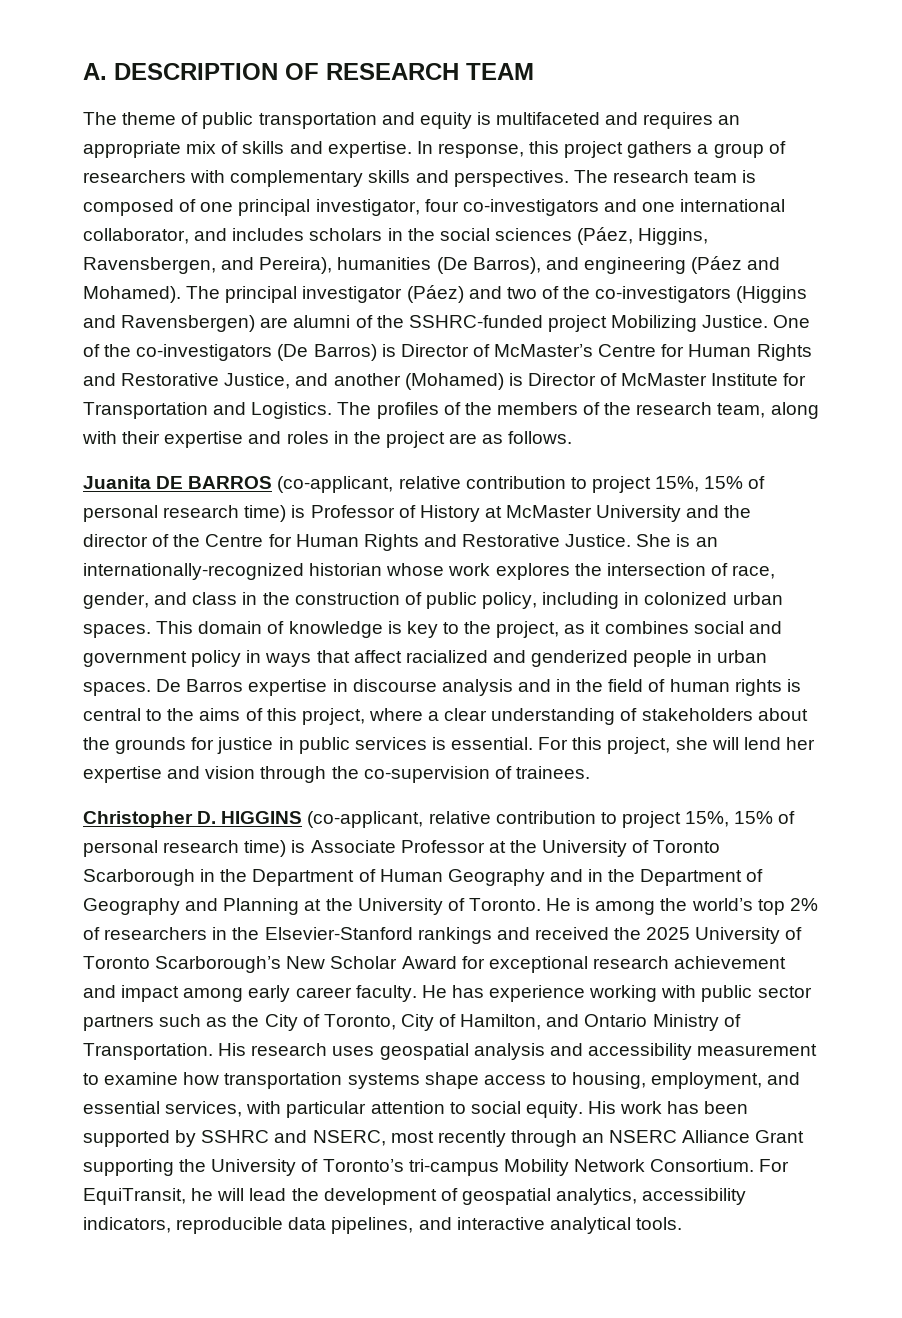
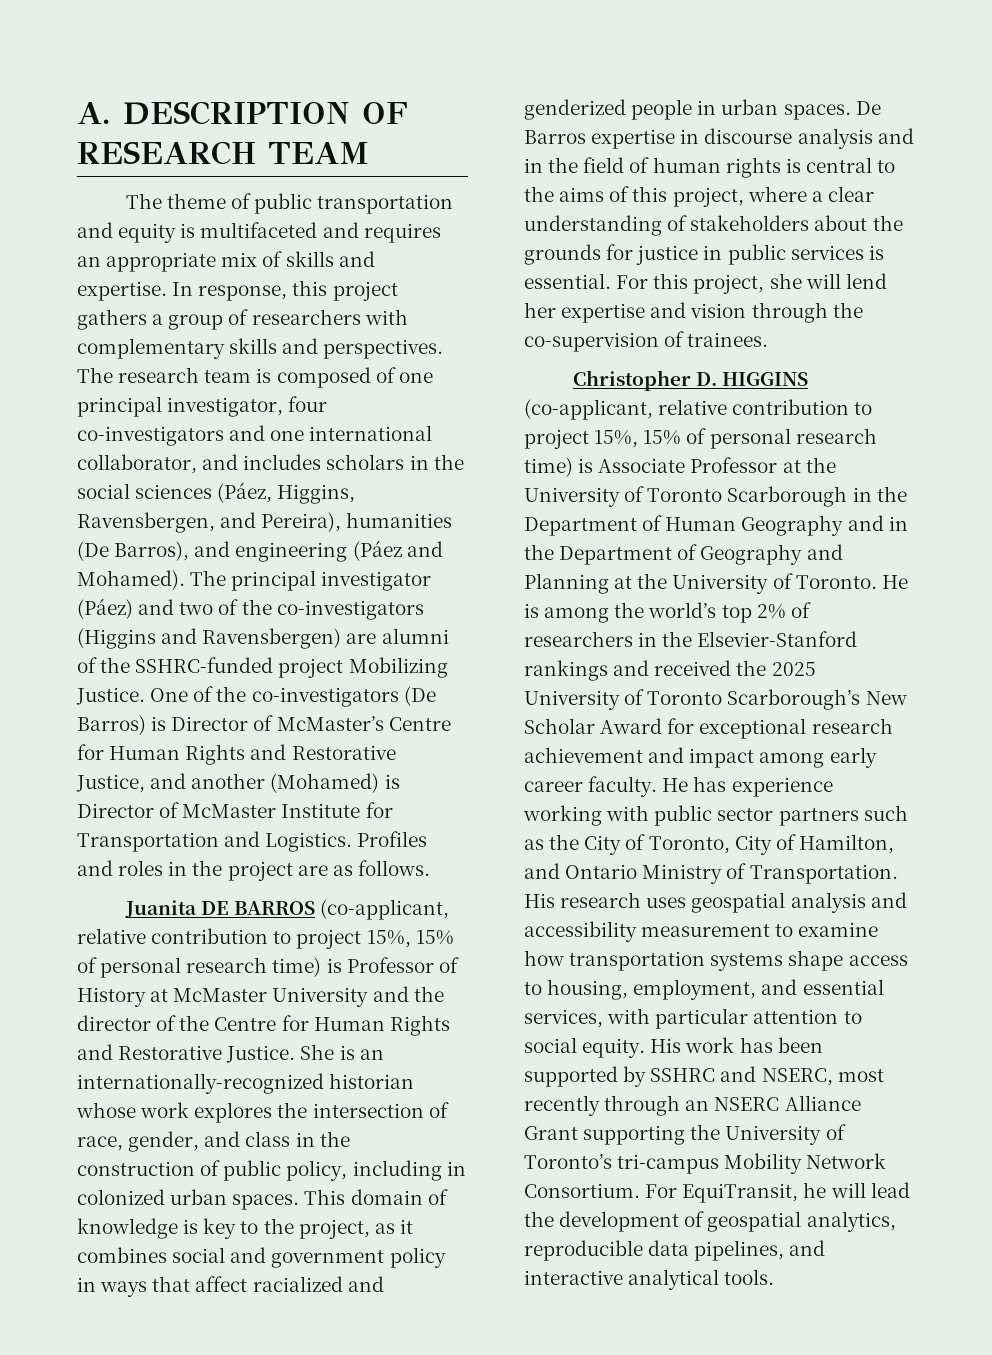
- The profiles of the members of the research team, along with their expertise and roles in the project are as follows.
+ Profiles and roles in the project are as follows.
- For EquiTransit, he will lead the development of geospatial analytics, accessibility indicators, reproducible data pipelines, and interactive analytical tools.
+ For EquiTransit, he will lead the development of geospatial analytics, reproducible data pipelines, and interactive analytical tools.

